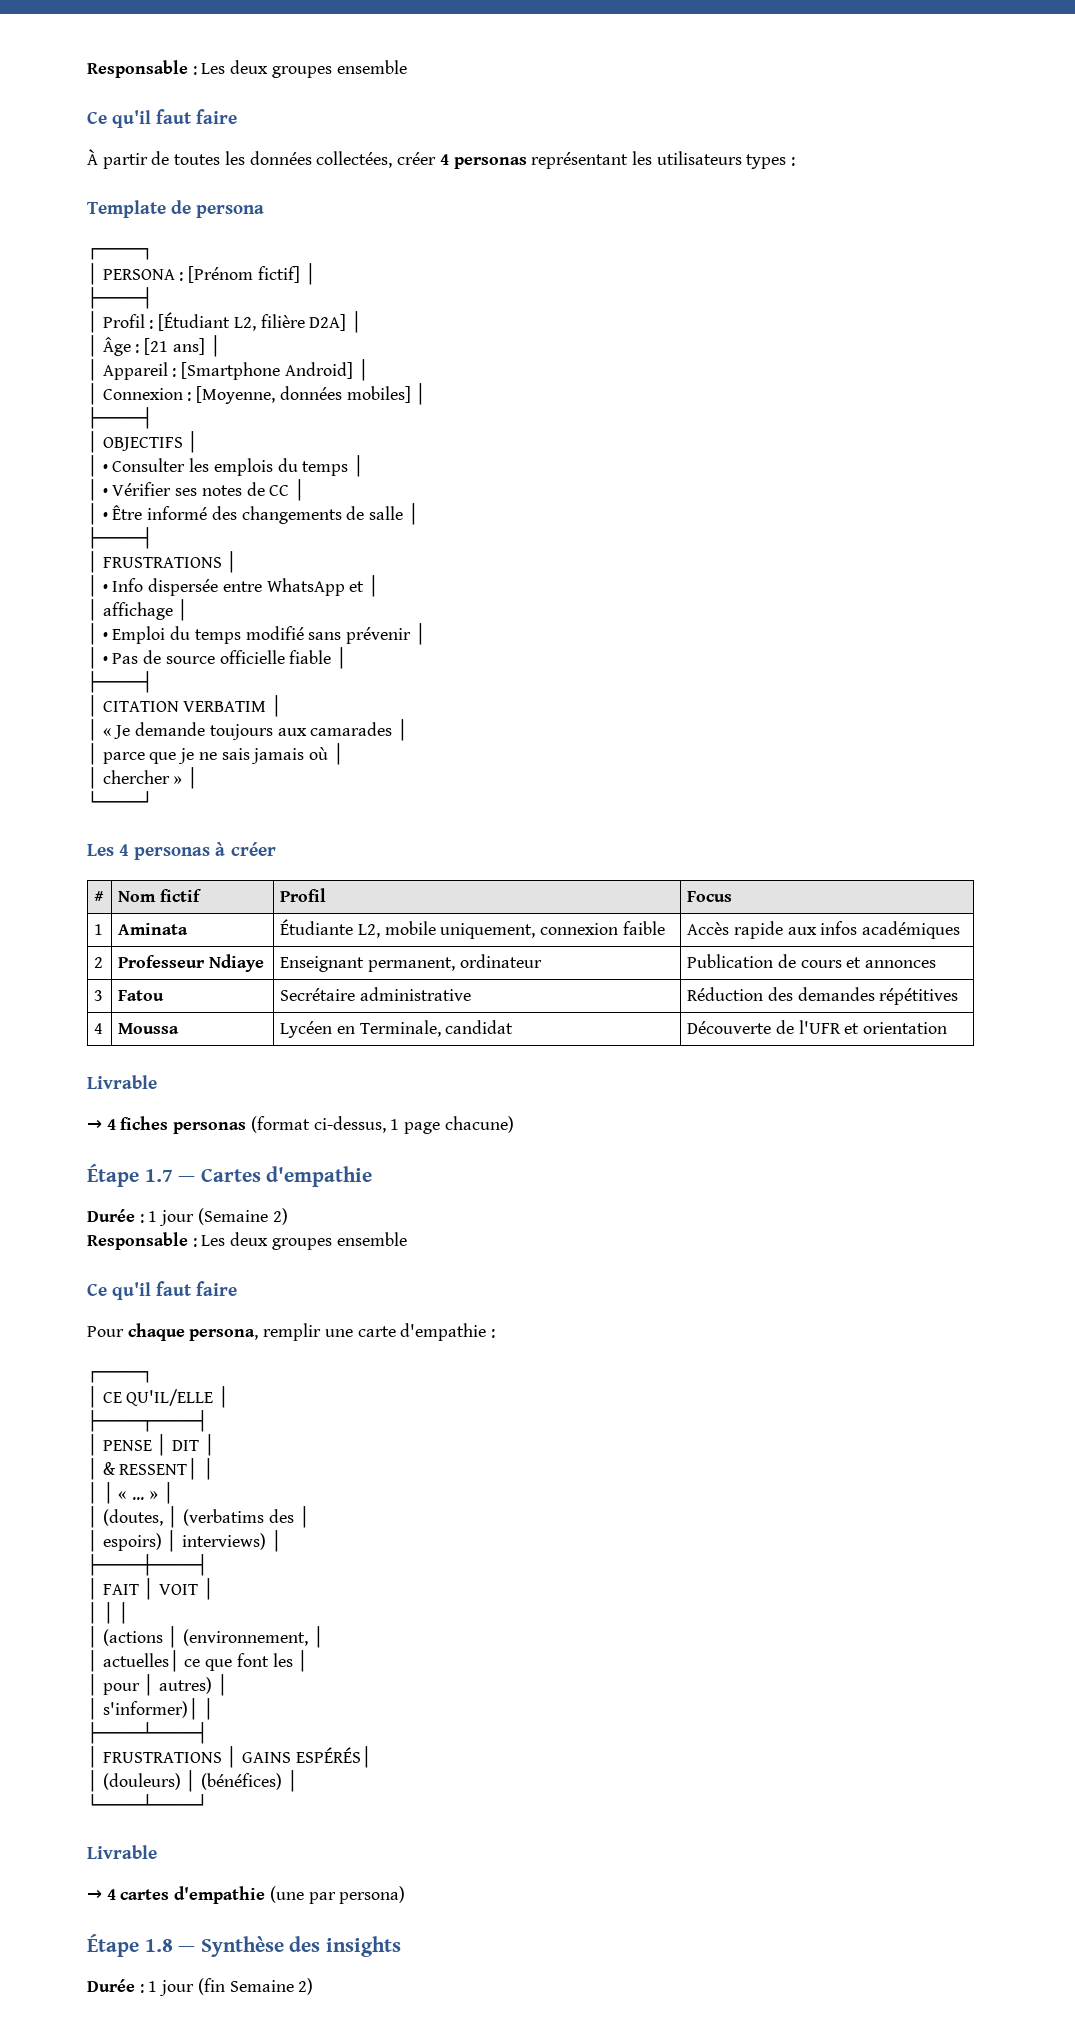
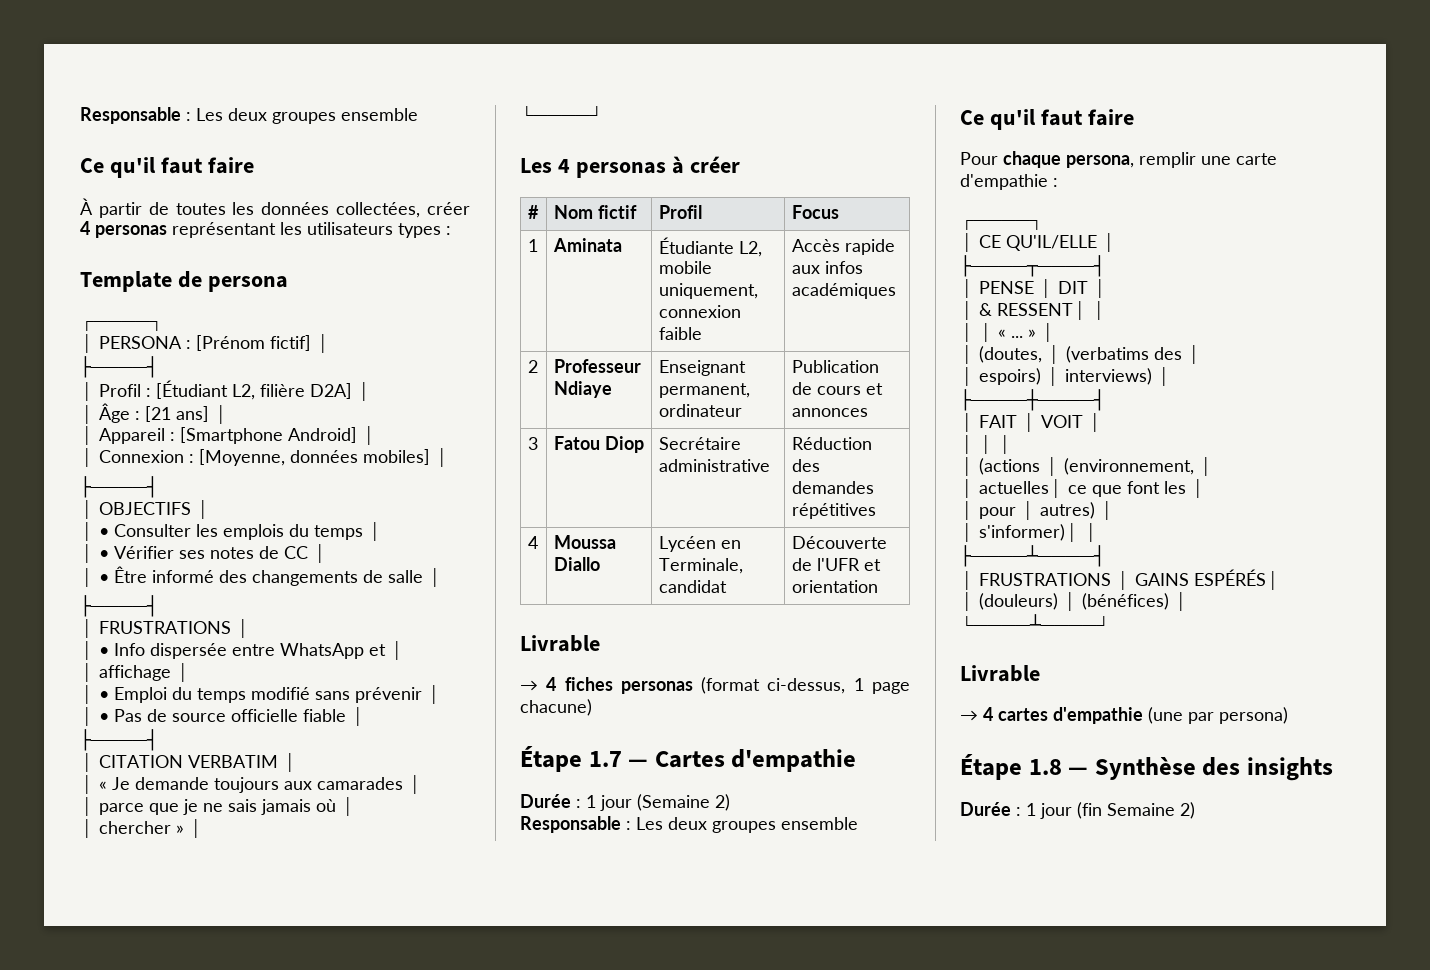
- 3 | Fatou | Secrétaire administrative | Réduction des demandes répétitives
+ 3 | Fatou Diop | Secrétaire administrative | Réduction des demandes répétitives
- 4 | Moussa | Lycéen en Terminale, candidat | Découverte de l'UFR et orientation
+ 4 | Moussa Diallo | Lycéen en Terminale, candidat | Découverte de l'UFR et orientation

